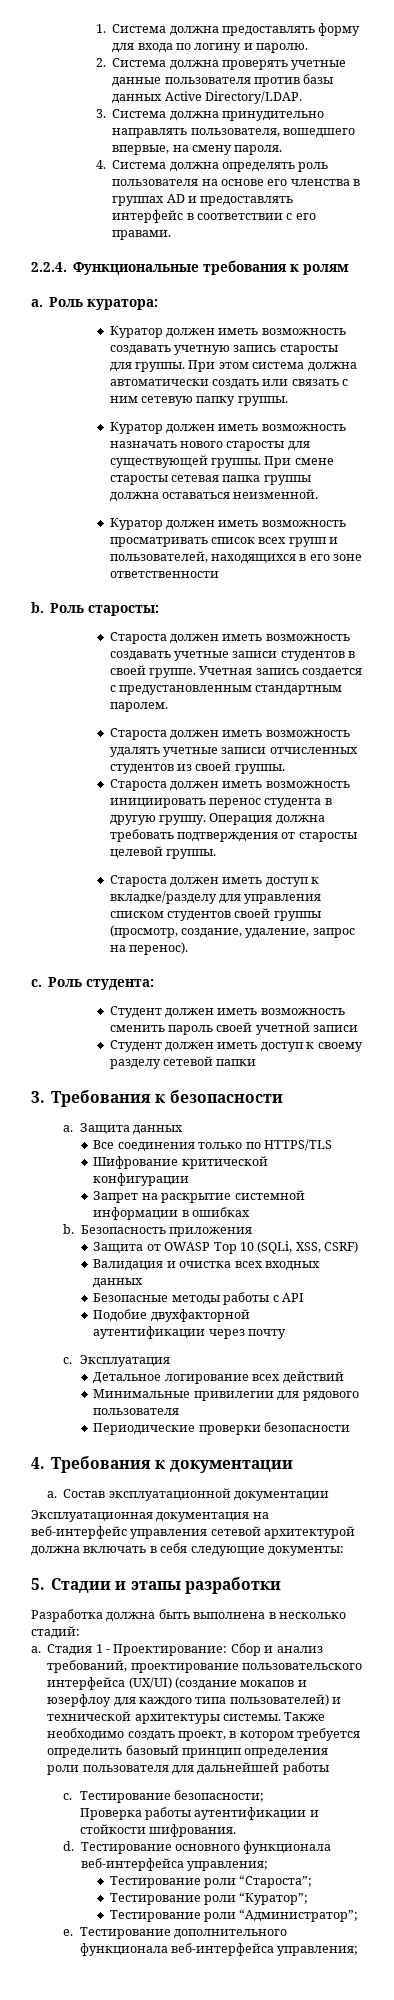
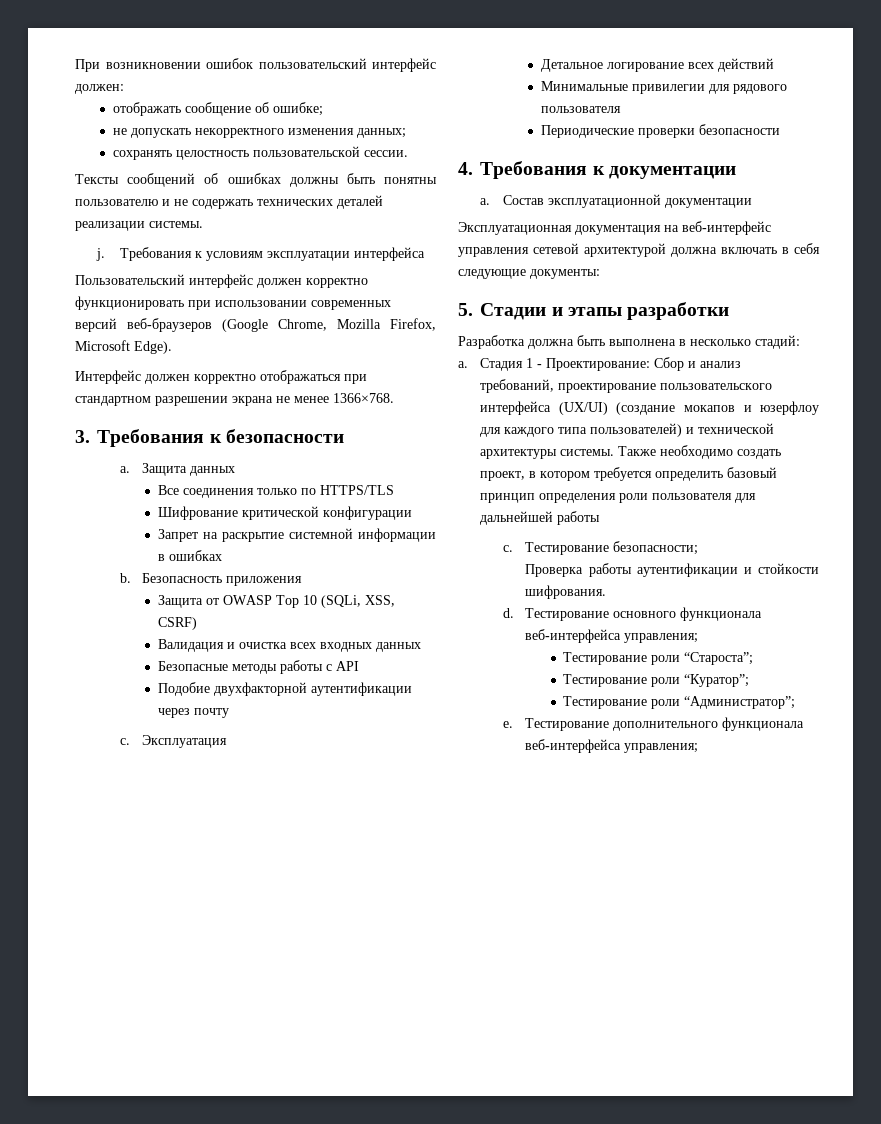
- 1. Система должна предоставлять форму для входа по логину и паролю.
- 2. Система должна проверять учетные данные пользователя против базы данных Active Directory/LDAP.
- 3. Система должна принудительно направлять пользователя, вошедшего впервые, на смену пароля.
- 4. Система должна определять роль пользователя на основе его членства в группах AD и предоставлять интерфейс в соответствии с его правами.
- 2.2.4. Функциональные требования к ролям
- a. Роль куратора:
- Куратор должен иметь возможность создавать учетную запись старосты для группы. При этом система должна автоматически создать или связать с ним сетевую папку группы.
- Куратор должен иметь возможность назначать нового старосты для существующей группы. При смене старосты сетевая папка группы должна оставаться неизменной.
- Куратор должен иметь возможность просматривать список всех групп и пользователей, находящихся в его зоне ответственности
- b. Роль старосты:
- Староста должен иметь возможность создавать учетные записи студентов в своей группе. Учетная запись создается с предустановленным стандартным паролем.
- Староста должен иметь возможность удалять учетные записи отчисленных студентов из своей группы.
- Староста должен иметь возможность инициировать перенос студента в другую группу. Операция должна требовать подтверждения от старосты целевой группы.
- Староста должен иметь доступ к вкладке/разделу для управления списком студентов своей группы (просмотр, создание, удаление, запрос на перенос).
- c. Роль студента:
- Студент должен иметь возможность сменить пароль своей учетной записи
- Студент должен иметь доступ к своему разделу сетевой папки
+ При возникновении ошибок пользовательский интерфейс должен:
+ отображать сообщение об ошибке;
+ не допускать некорректного изменения данных;
+ сохранять целостность пользовательской сессии.
+ Тексты сообщений об ошибках должны быть понятны пользователю и не содержать технических деталей реализации системы.
+ j. Требования к условиям эксплуатации интерфейса
+ Пользовательский интерфейс должен корректно функционировать при использовании современных версий веб-браузеров (Google Chrome, Mozilla Firefox, Microsoft Edge).
+ Интерфейс должен корректно отображаться при стандартном разрешении экрана не менее 1366×768.

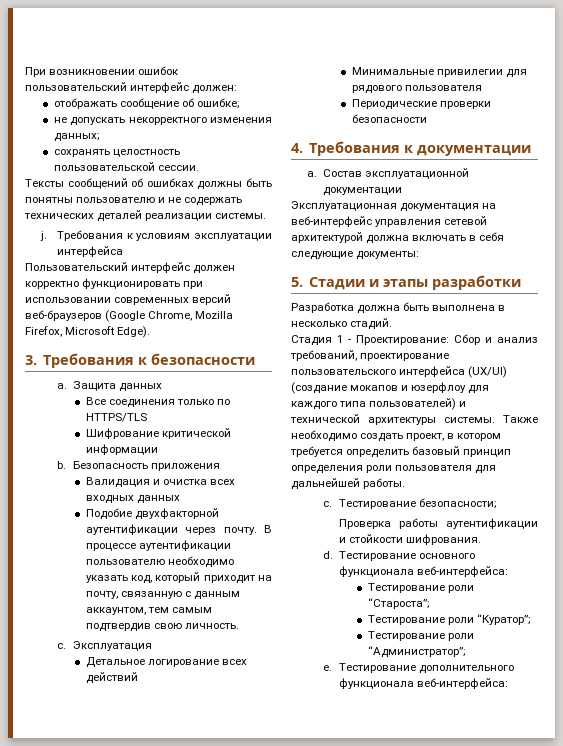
- Интерфейс должен корректно отображаться при стандартном разрешении экрана не менее 1366×768.
- Шифрование критической конфигурации
- Запрет на раскрытие системной информации в ошибках
+ Шифрование критической информации
- Защита от OWASP Top 10 (SQLi, XSS, CSRF)
- Безопасные методы работы с API
- Подобие двухфакторной аутентификации через почту
+ Подобие двухфакторной аутентификации через почту. В процессе аутентификации пользователю необходимо указать код, который приходит на почту, связанную с данным аккаунтом, тем самым подтвердив свою личность.
- Разработка должна быть выполнена в несколько стадий:
- a. Стадия 1 - Проектирование: Сбор и анализ требований, проектирование пользовательского интерфейса (UX/UI) (создание мокапов и юзерфлоу для каждого типа пользователей) и технической архитектуры системы.
+ Разработка должна быть выполнена в несколько стадий.
+ Стадия 1 - Проектирование: Сбор и анализ требований, проектирование пользовательского интерфейса (UX/UI) (создание мокапов и юзерфлоу для каждого типа пользователей) и технической архитектуры системы.
- Также необходимо создать проект, в котором требуется определить базовый принцип определения роли пользователя для дальнейшей работы
+ Также необходимо создать проект, в котором требуется определить базовый принцип определения роли пользователя для дальнейшей работы.
- Тестирование основного функционала веб-интерфейса управления;
+ Тестирование основного функционала веб-интерфейса:
- Тестирование дополнительного функционала веб-интерфейса управления;
+ Тестирование дополнительного функционала веб-интерфейса:

